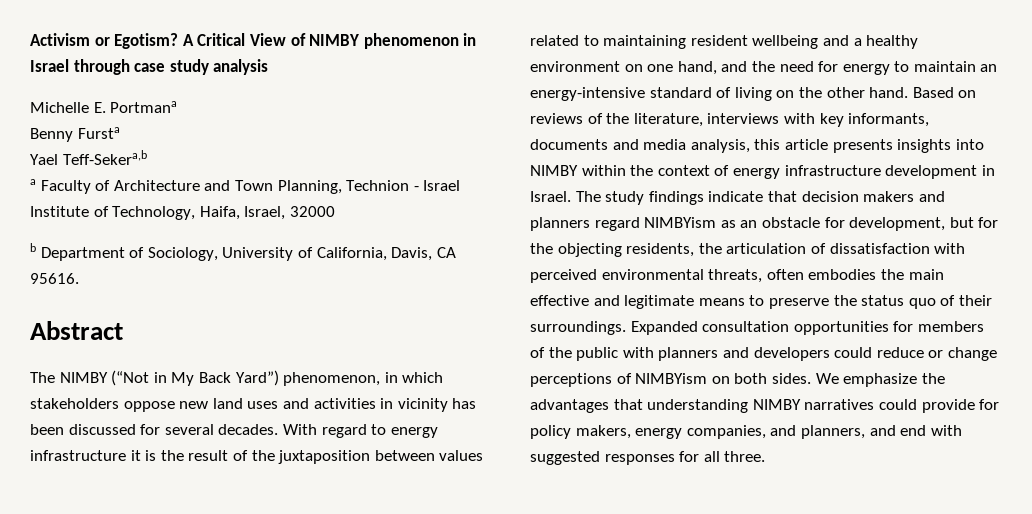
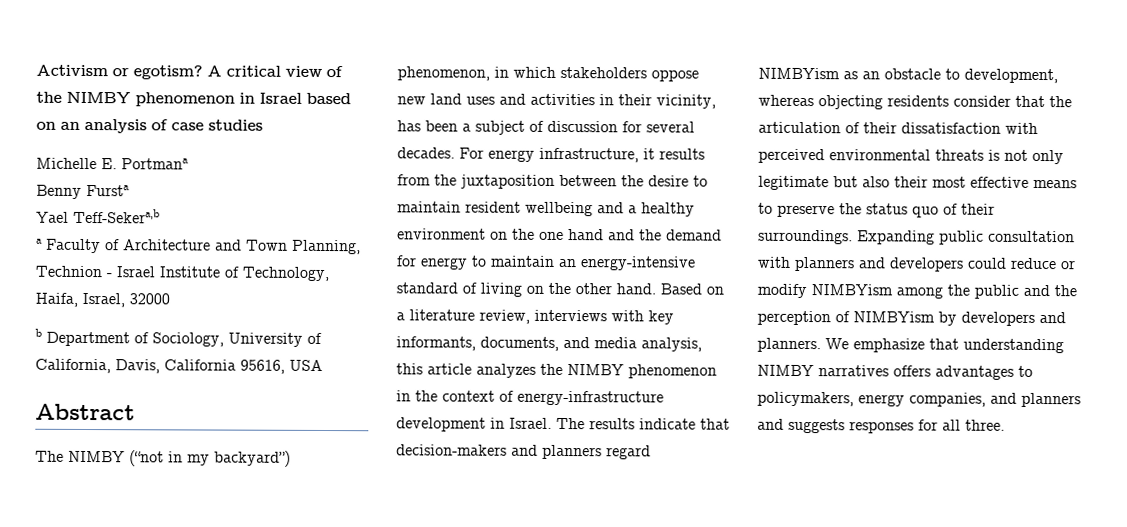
- Activism or Egotism? A Critical View of NIMBY phenomenon in Israel through case study analysis
+ Activism or egotism? A critical view of the NIMBY phenomenon in Israel based on an analysis of case studies
- b Department of Sociology, University of California, Davis, CA 95616.
+ b Department of Sociology, University of California, Davis, California 95616, USA
- The NIMBY (“Not in My Back Yard”) phenomenon, in which stakeholders oppose new land uses and activities in vicinity has been discussed for several decades. With regard to energy infrastructure it is the result of the juxtaposition between values related to maintaining resident wellbeing and a healthy environment on one hand, and the need for energy to maintain an energy-intensive standard of living on the other hand.
+ The NIMBY (“not in my backyard”) phenomenon, in which stakeholders oppose new land uses and activities in their vicinity, has been a subject of discussion for several decades. For energy infrastructure, it results from the juxtaposition between the desire to maintain resident wellbeing and a healthy environment on the one hand and the demand for energy to maintain an energy-intensive standard of living on the other hand.
- Based on reviews of the literature, interviews with key informants, documents and media analysis, this article presents insights into NIMBY within the context of energy infrastructure development in Israel.
+ Based on a literature review, interviews with key informants, documents, and media analysis, this article analyzes the NIMBY phenomenon in the context of energy-infrastructure development in Israel.
- The study findings indicate that decision makers and planners regard NIMBYism as an obstacle for development, but for the objecting residents, the articulation of dissatisfaction with perceived environmental threats, often embodies the main effective and legitimate means to preserve the status quo of their surroundings.
+ The results indicate that decision-makers and planners regard NIMBYism as an obstacle to development, whereas objecting residents consider that the articulation of their dissatisfaction with perceived environmental threats is not only legitimate but also their most effective means to preserve the status quo of their surroundings.
- Expanded consultation opportunities for members of the public with planners and developers could reduce or change perceptions of NIMBYism on both sides. We emphasize the advantages that understanding NIMBY narratives could provide for policy makers, energy companies, and planners, and end with suggested responses for all three.
+ Expanding public consultation with planners and developers could reduce or modify NIMBYism among the public and the perception of NIMBYism by developers and planners. We emphasize that understanding NIMBY narratives offers advantages to policymakers, energy companies, and planners and suggests responses for all three.

